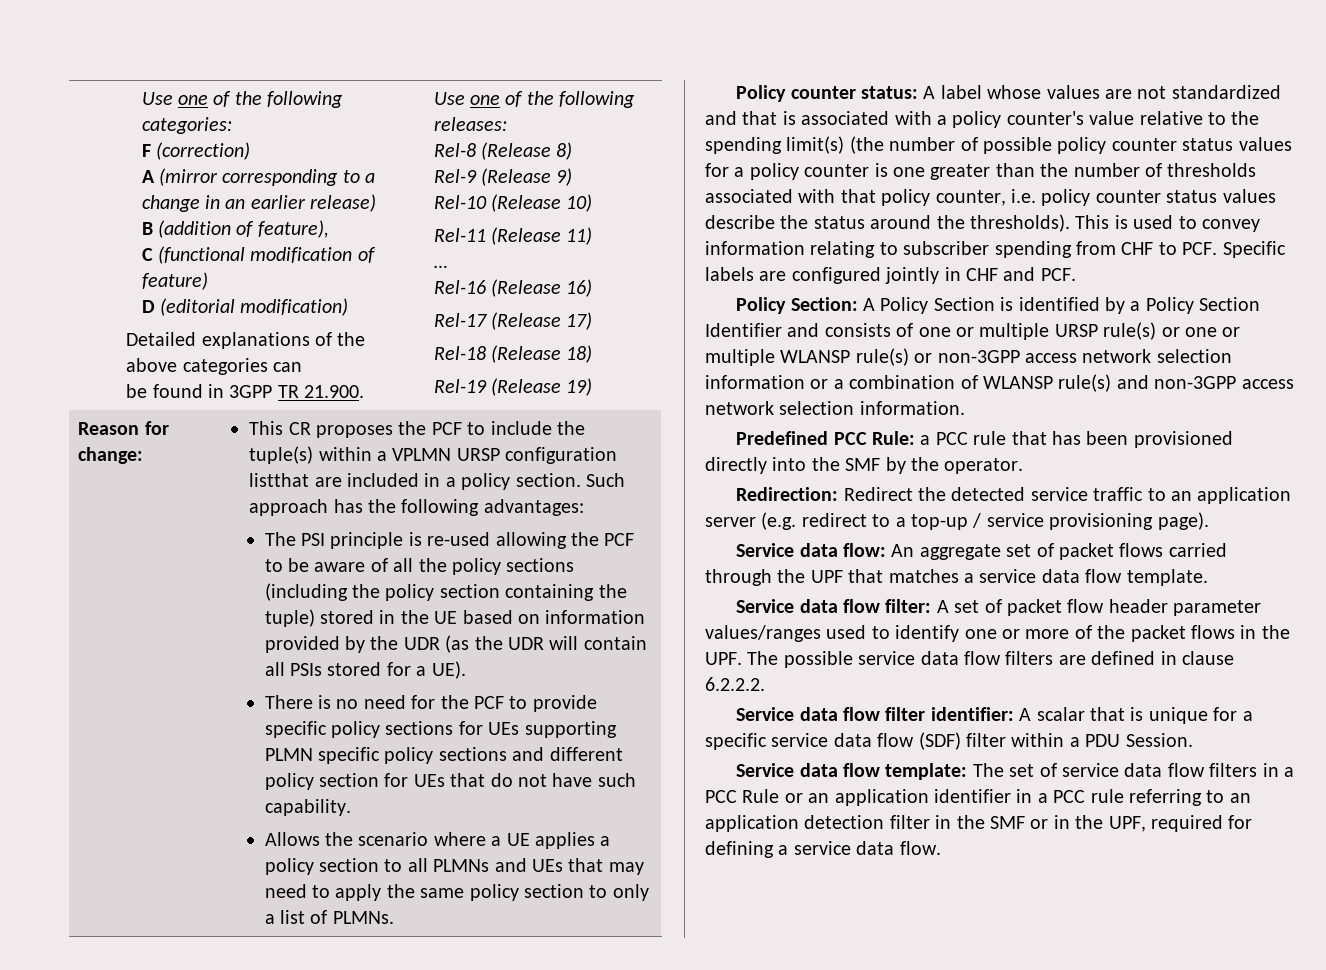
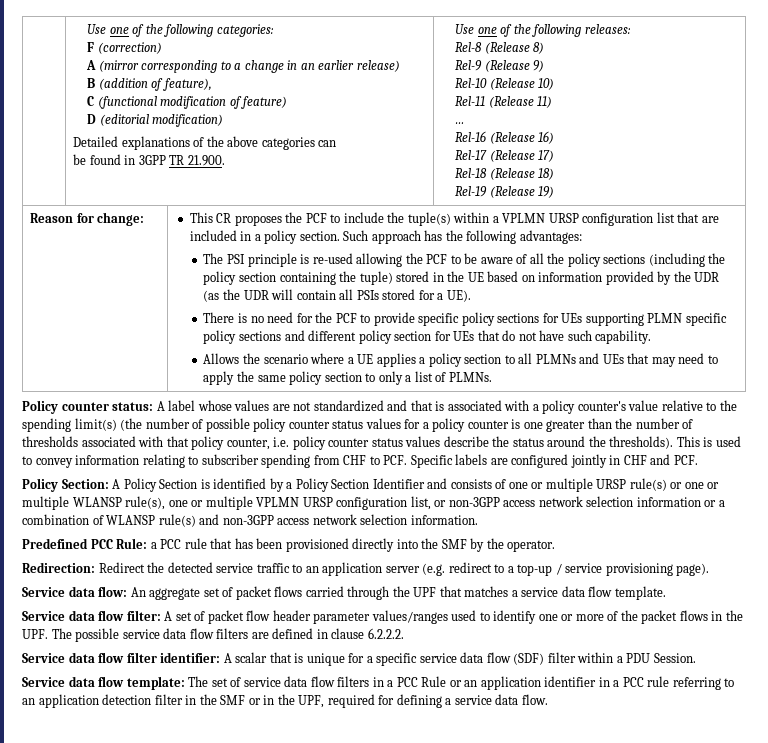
- This CR proposes the PCF to include the tuple(s) within a VPLMN URSP configuration listthat are included in a policy section.
+ This CR proposes the PCF to include the tuple(s) within a VPLMN URSP configuration list that are included in a policy section.
- Policy Section: A Policy Section is identified by a Policy Section Identifier and consists of one or multiple URSP rule(s) or one or multiple WLANSP rule(s) or non-3GPP access network selection information or a combination of WLANSP rule(s) and non-3GPP access network selection information.
+ Policy Section: A Policy Section is identified by a Policy Section Identifier and consists of one or multiple URSP rule(s) or one or multiple WLANSP rule(s), one or multiple VPLMN URSP configuration list, or non-3GPP access network selection information or a combination of WLANSP rule(s) and non-3GPP access network selection information.

